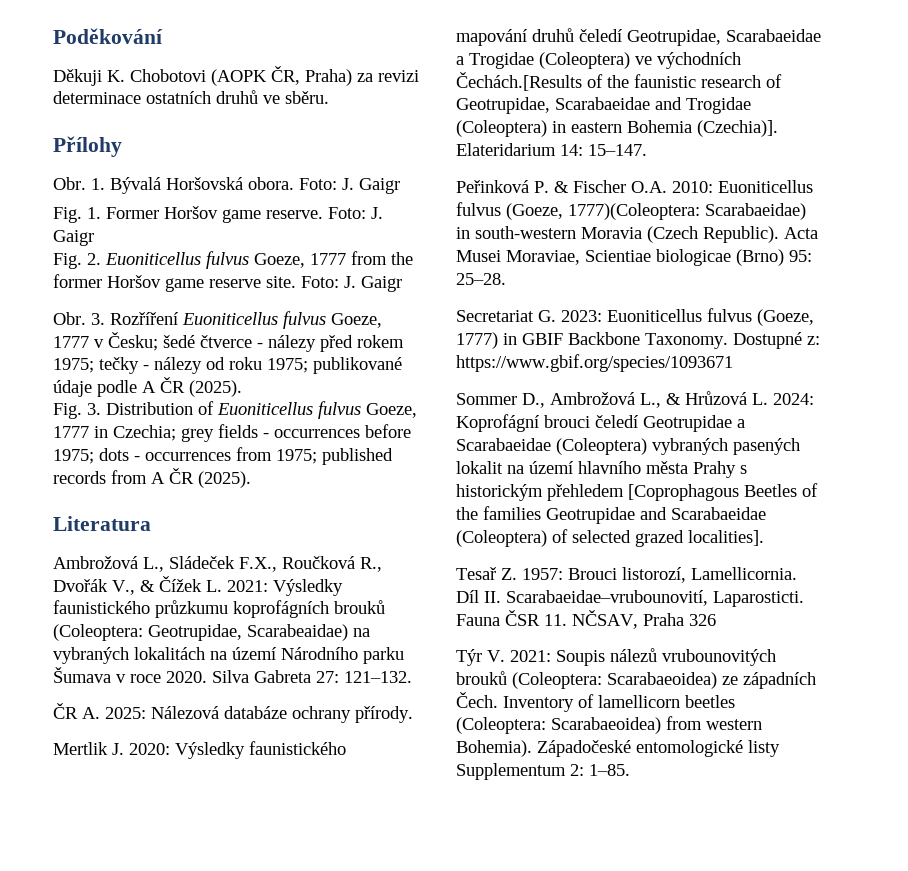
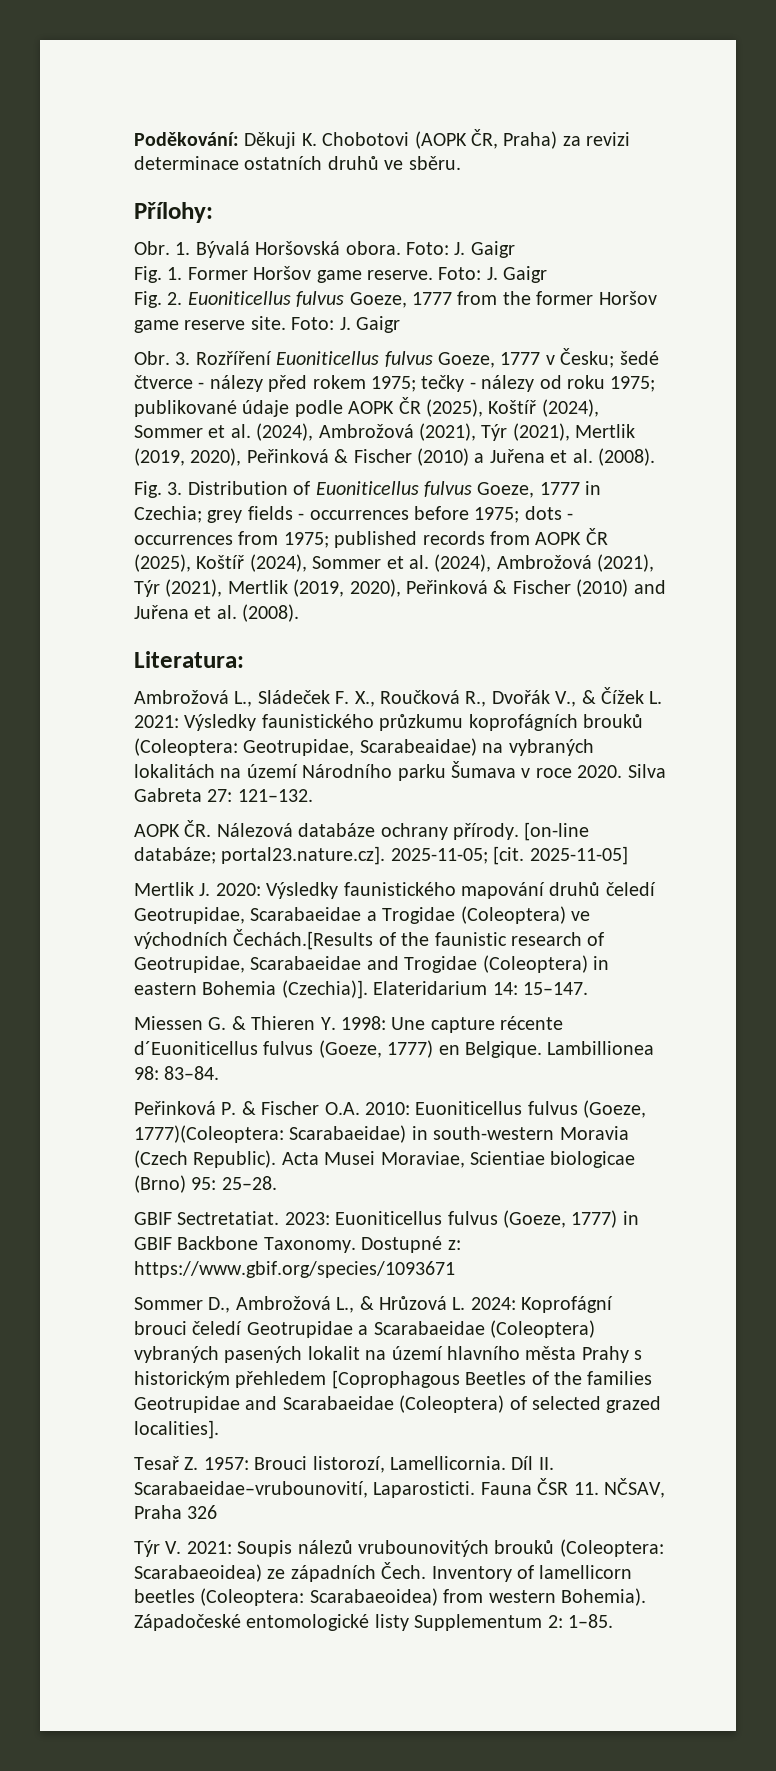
- Poděkování
- Děkuji K. Chobotovi (AOPK ČR, Praha) za revizi determinace ostatních druhů ve sběru.
+ Poděkování: Děkuji K. Chobotovi (AOPK ČR, Praha) za revizi determinace ostatních druhů ve sběru.
- Přílohy
+ Přílohy:
- Obr. 3. Rozříření Euoniticellus fulvus Goeze, 1777 v Česku; šedé čtverce - nálezy před rokem 1975; tečky - nálezy od roku 1975; publikované údaje podle A ČR (2025).
+ Obr. 3. Rozříření Euoniticellus fulvus Goeze, 1777 v Česku; šedé čtverce - nálezy před rokem 1975; tečky - nálezy od roku 1975; publikované údaje podle AOPK ČR (2025), Koštíř (2024), Sommer et al. (2024), Ambrožová (2021), Týr (2021), Mertlik (2019, 2020), Peřinková & Fischer (2010) a Juřena et al. (2008).
- Fig. 3. Distribution of Euoniticellus fulvus Goeze, 1777 in Czechia; grey fields - occurrences before 1975; dots - occurrences from 1975; published records from A ČR (2025).
- Literatura
+ Fig. 3. Distribution of Euoniticellus fulvus Goeze, 1777 in Czechia; grey fields - occurrences before 1975; dots - occurrences from 1975; published records from AOPK ČR (2025), Koštíř (2024), Sommer et al. (2024), Ambrožová (2021), Týr (2021), Mertlik (2019, 2020), Peřinková & Fischer (2010) and Juřena et al. (2008).
+ Literatura:
- Ambrožová L., Sládeček F.X., Roučková R., Dvořák V., & Čížek L. 2021: Výsledky faunistického průzkumu koprofágních brouků (Coleoptera: Geotrupidae, Scarabeaidae) na vybraných lokalitách na území Národního parku Šumava v roce 2020.
+ Ambrožová L., Sládeček F. X., Roučková R., Dvořák V., & Čížek L. 2021: Výsledky faunistického průzkumu koprofágních brouků (Coleoptera: Geotrupidae, Scarabeaidae) na vybraných lokalitách na území Národního parku Šumava v roce 2020.
- ČR A. 2025: Nálezová databáze ochrany přírody.
+ AOPK ČR. Nálezová databáze ochrany přírody. [on-line databáze; portal23.nature.cz]. 2025-11-05; [cit. 2025-11-05]
+ Miessen G. & Thieren Y. 1998: Une capture récente d´Euoniticellus fulvus (Goeze, 1777) en Belgique. Lambillionea 98: 83–84.
- Secretariat G. 2023: Euoniticellus fulvus (Goeze, 1777) in GBIF Backbone Taxonomy.
+ GBIF Sectretatiat. 2023: Euoniticellus fulvus (Goeze, 1777) in GBIF Backbone Taxonomy.

